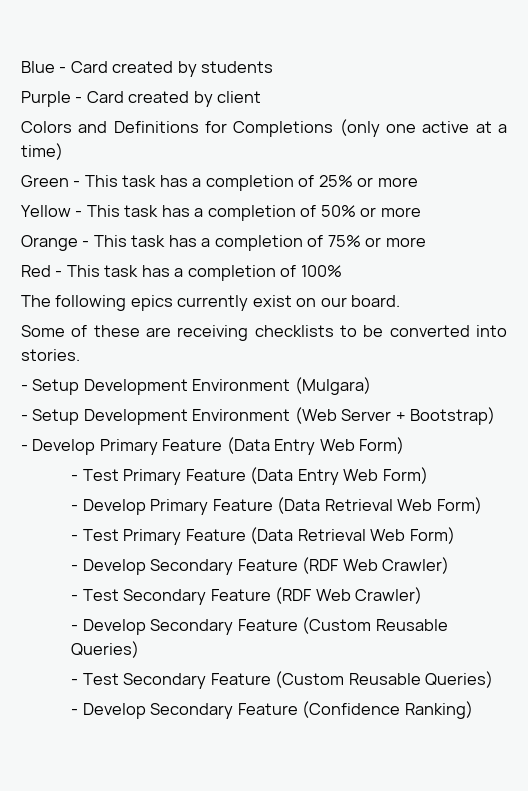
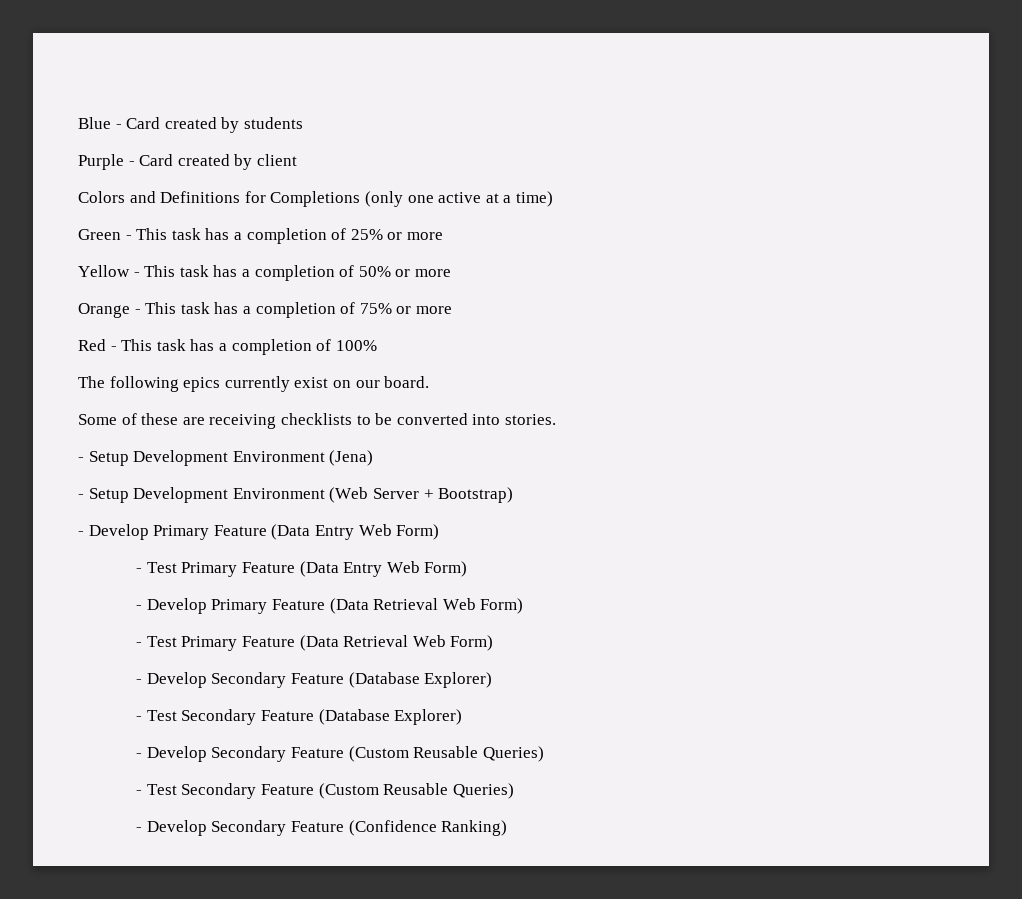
- - Setup Development Environment (Mulgara)
+ - Setup Development Environment (Jena)
- - Develop Secondary Feature (RDF Web Crawler)
- - Test Secondary Feature (RDF Web Crawler)
+ - Develop Secondary Feature (Database Explorer)
+ - Test Secondary Feature (Database Explorer)

